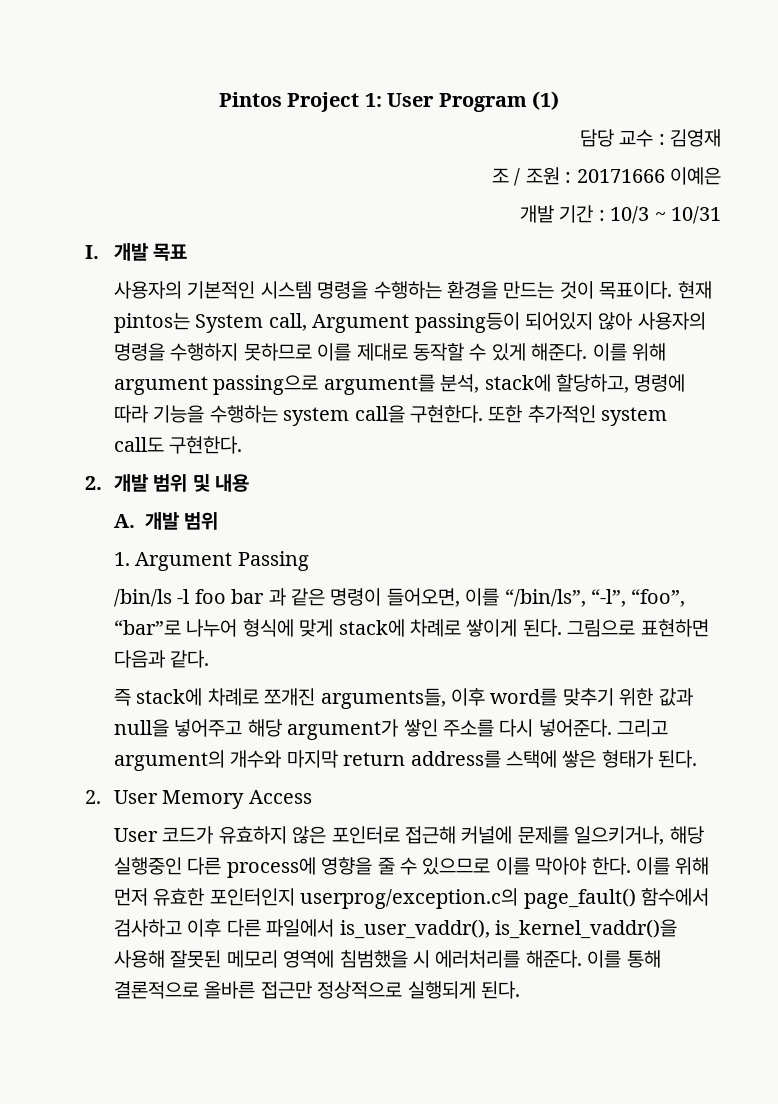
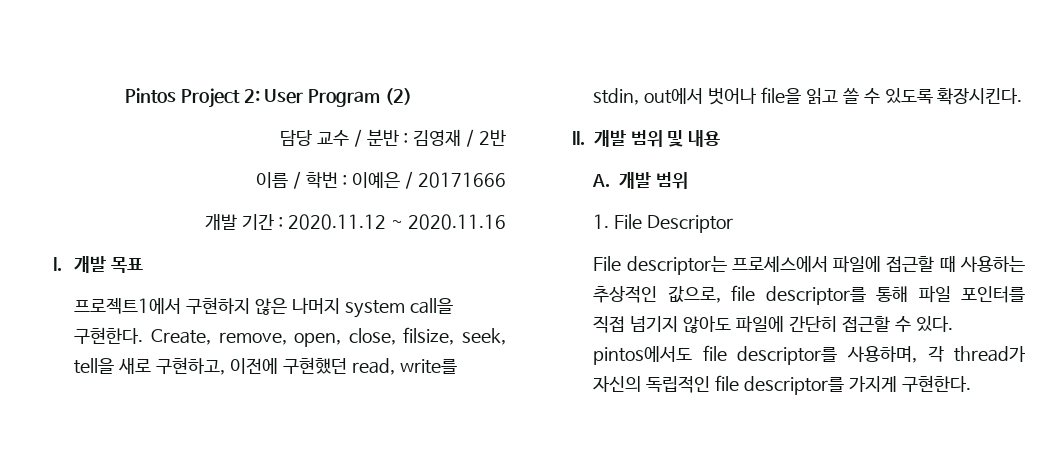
- Pintos Project 1: User Program (1)
+ Pintos Project 2: User Program (2)
- 담당 교수 : 김영재
- 조 / 조원 : 20171666 이예은
+ 담당 교수 / 분반 : 김영재 / 2반
+ 이름 / 학번 : 이예은 / 20171666
- 개발 기간 : 10/3 ~ 10/31
+ 개발 기간 : 2020.11.12 ~ 2020.11.16
- 사용자의 기본적인 시스템 명령을 수행하는 환경을 만드는 것이 목표이다. 현재 pintos는 System call, Argument passing등이 되어있지 않아 사용자의 명령을 수행하지 못하므로 이를 제대로 동작할 수 있게 해준다. 이를 위해 argument passing으로 argument를 분석, stack에 할당하고, 명령에 따라 기능을 수행하는 system call을 구현한다. 또한 추가적인 system call도 구현한다.
- 2. 개발 범위 및 내용
+ 프로젝트1에서 구현하지 않은 나머지 system call을 구현한다. Create, remove, open, close, filsize, seek, tell을 새로 구현하고, 이전에 구현했던 read, write를 stdin, out에서 벗어나 file을 읽고 쓸 수 있도록 확장시킨다.
+ II. 개발 범위 및 내용
- 1. Argument Passing
- /bin/ls -l foo bar 과 같은 명령이 들어오면, 이를 “/bin/ls”, “-l”, “foo”, “bar”로 나누어 형식에 맞게 stack에 차례로 쌓이게 된다. 그림으로 표현하면 다음과 같다.
- 즉 stack에 차례로 쪼개진 arguments들, 이후 word를 맞추기 위한 값과 null을 넣어주고 해당 argument가 쌓인 주소를 다시 넣어준다. 그리고 argument의 개수와 마지막 return address를 스택에 쌓은 형태가 된다.
- 2. User Memory Access
- User 코드가 유효하지 않은 포인터로 접근해 커널에 문제를 일으키거나, 해당 실행중인 다른 process에 영향을 줄 수 있으므로 이를 막아야 한다. 이를 위해 먼저 유효한 포인터인지 userprog/exception.c의 page_fault() 함수에서 검사하고 이후 다른 파일에서 is_user_vaddr(), is_kernel_vaddr()을 사용해 잘못된 메모리 영역에 침범했을 시 에러처리를 해준다. 이를 통해 결론적으로 올바른 접근만 정상적으로 실행되게 된다.
+ 1. File Descriptor
+ File descriptor는 프로세스에서 파일에 접근할 때 사용하는 추상적인 값으로, file descriptor를 통해 파일 포인터를 직접 넘기지 않아도 파일에 간단히 접근할 수 있다. pintos에서도 file descriptor를 사용하며, 각 thread가 자신의 독립적인 file descriptor를 가지게 구현한다.

